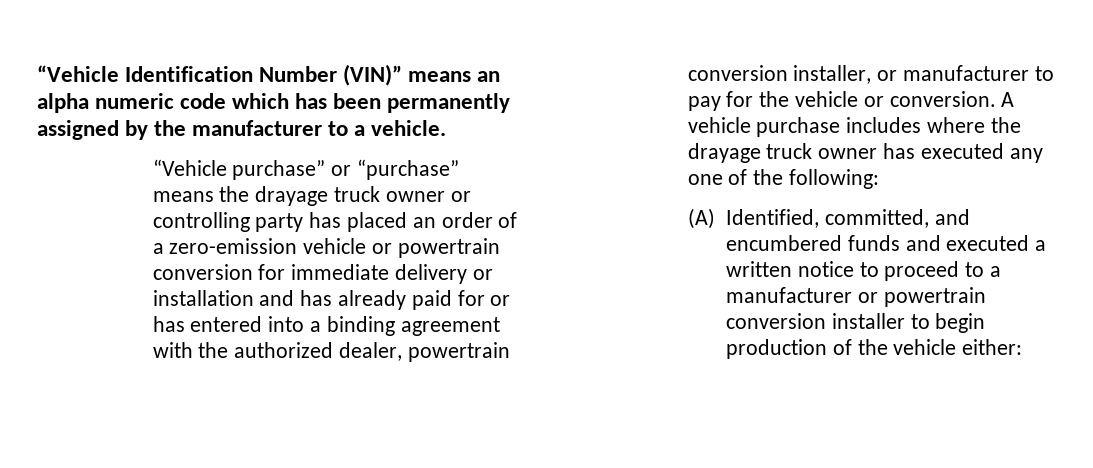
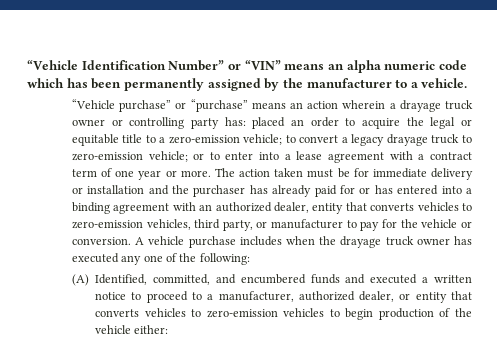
- “Vehicle Identification Number (VIN)” means an alpha numeric code which has been permanently assigned by the manufacturer to a vehicle.
+ “Vehicle Identification Number” or “VIN” means an alpha numeric code which has been permanently assigned by the manufacturer to a vehicle.
- “Vehicle purchase” or “purchase” means the drayage truck owner or controlling party has placed an order of a zero-emission vehicle or powertrain conversion for immediate delivery or installation and has already paid for or has entered into a binding agreement with the authorized dealer, powertrain conversion installer, or manufacturer to pay for the vehicle or conversion.
+ “Vehicle purchase” or “purchase” means an action wherein a drayage truck owner or controlling party has: placed an order to acquire the legal or equitable title to a zero-emission vehicle; to convert a legacy drayage truck to zero-emission vehicle; or to enter into a lease agreement with a contract term of one year or more. The action taken must be for immediate delivery or installation and the purchaser has already paid for or has entered into a binding agreement with an authorized dealer, entity that converts vehicles to zero-emission vehicles, third party, or manufacturer to pay for the vehicle or conversion.
- A vehicle purchase includes where the drayage truck owner has executed any one of the following:
+ A vehicle purchase includes when the drayage truck owner has executed any one of the following:
- (A) Identified, committed, and encumbered funds and executed a written notice to proceed to a manufacturer or powertrain conversion installer to begin production of the vehicle either:
+ (A) Identified, committed, and encumbered funds and executed a written notice to proceed to a manufacturer, authorized dealer, or entity that converts vehicles to zero-emission vehicles to begin production of the vehicle either:

